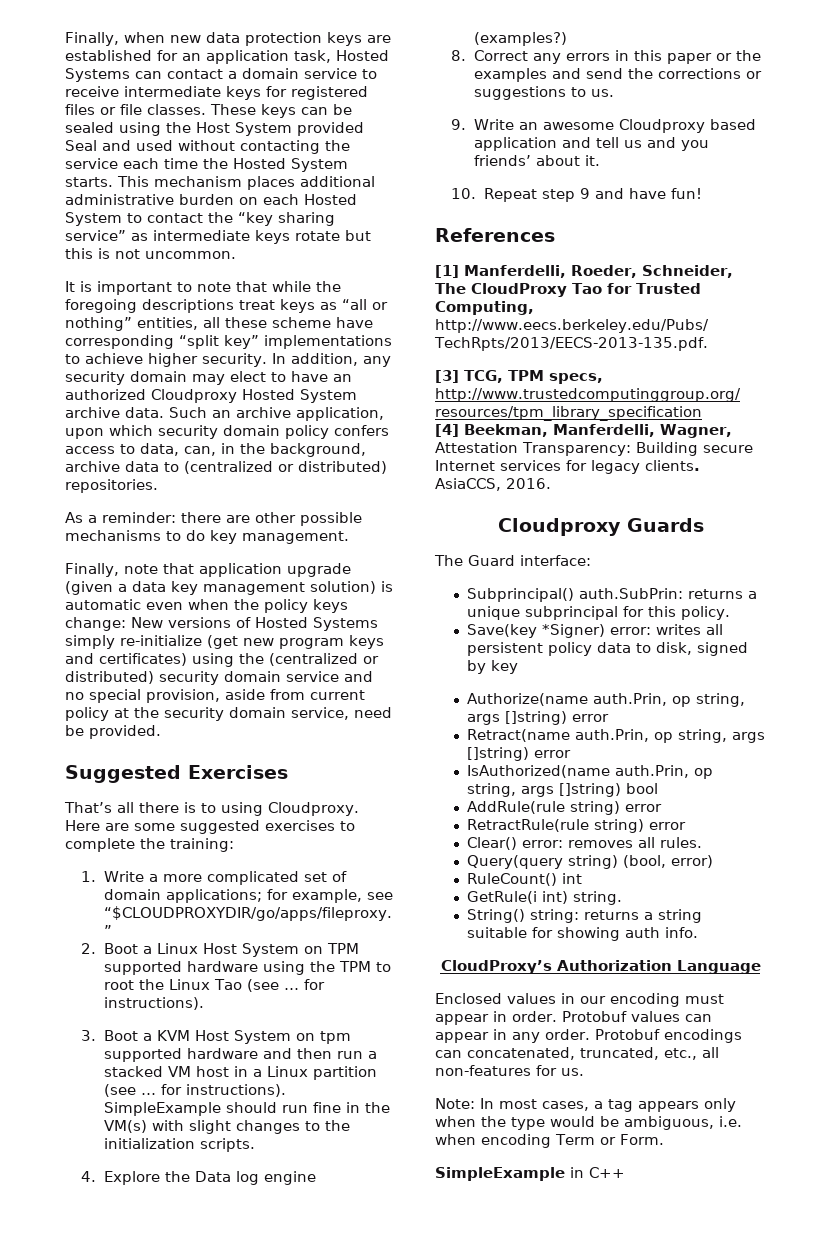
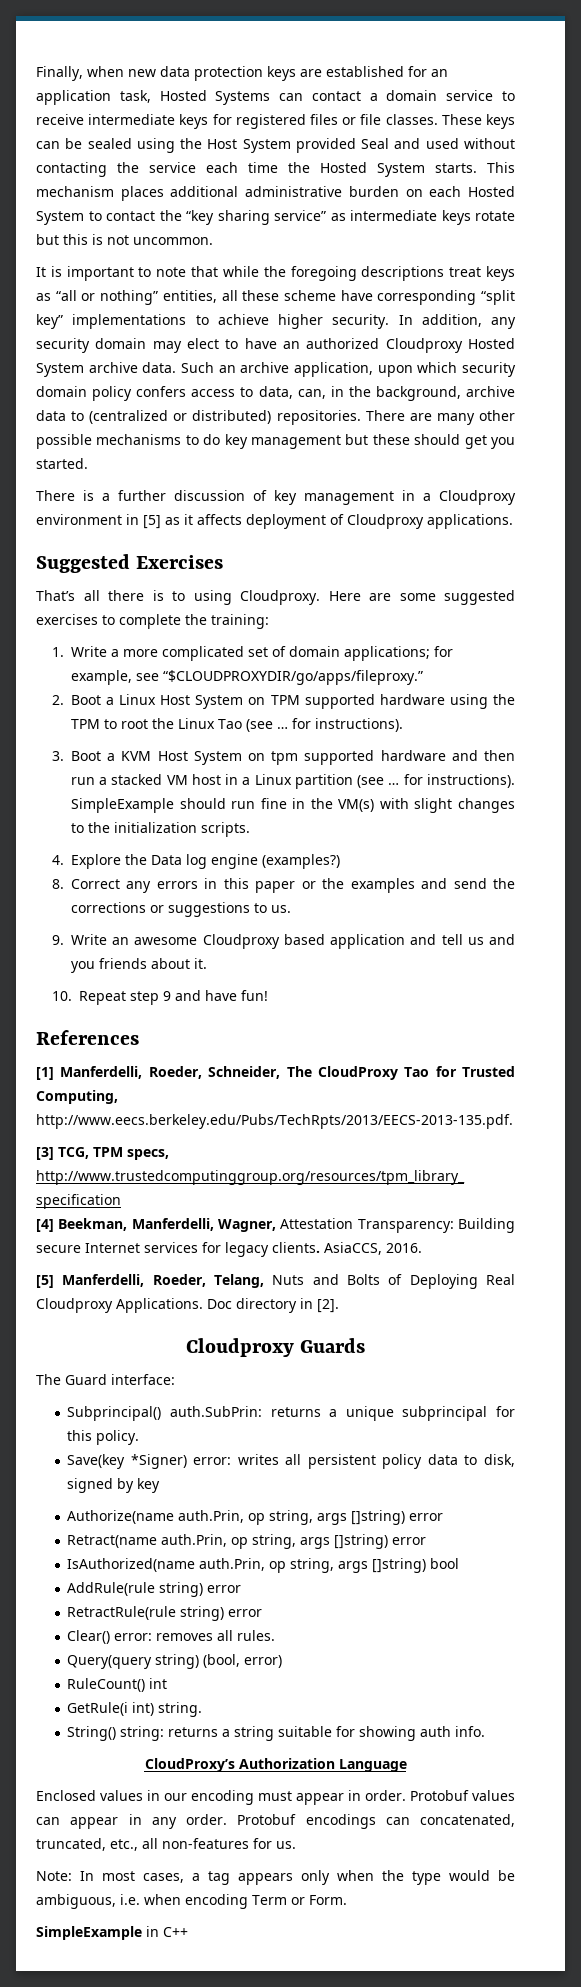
- Such an archive application, upon which security domain policy confers access to data, can, in the background, archive data to (centralized or distributed) repositories.
- As a reminder: there are other possible mechanisms to do key management.
- Finally, note that application upgrade (given a data key management solution) is automatic even when the policy keys change: New versions of Hosted Systems simply re-initialize (get new program keys and certificates) using the (centralized or distributed) security domain service and no special provision, aside from current policy at the security domain service, need be provided.
+ Such an archive application, upon which security domain policy confers access to data, can, in the background, archive data to (centralized or distributed) repositories. There are many other possible mechanisms to do key management but these should get you started.
+ There is a further discussion of key management in a Cloudproxy environment in [5] as it affects deployment of Cloudproxy applications.
- 9. Write an awesome Cloudproxy based application and tell us and you friends’ about it.
+ 9. Write an awesome Cloudproxy based application and tell us and you friends about it.
+ [5] Manferdelli, Roeder, Telang, Nuts and Bolts of Deploying Real Cloudproxy Applications. Doc directory in [2].

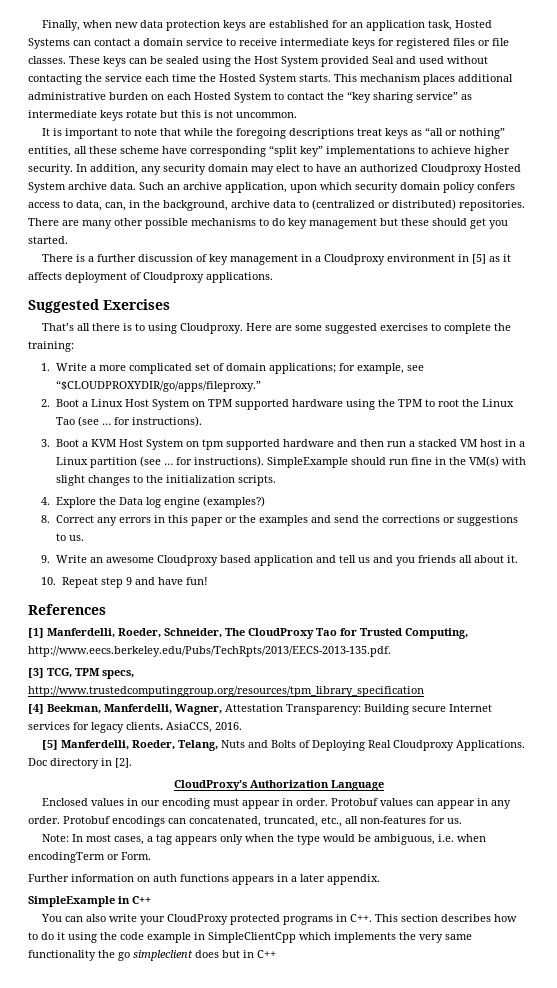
- 9. Write an awesome Cloudproxy based application and tell us and you friends about it.
+ 9. Write an awesome Cloudproxy based application and tell us and you friends all about it.
- Cloudproxy Guards
- The Guard interface:
- Subprincipal() auth.SubPrin: returns a unique subprincipal for this policy.
- Save(key *Signer) error: writes all persistent policy data to disk, signed by key
- Authorize(name auth.Prin, op string, args []string) error
- Retract(name auth.Prin, op string, args []string) error
- IsAuthorized(name auth.Prin, op string, args []string) bool
- AddRule(rule string) error
- RetractRule(rule string) error
- Clear() error: removes all rules.
- Query(query string) (bool, error)
- RuleCount() int
- GetRule(i int) string.
- String() string: returns a string suitable for showing auth info.
- Note: In most cases, a tag appears only when the type would be ambiguous, i.e. when encoding Term or Form.
+ Note: In most cases, a tag appears only when the type would be ambiguous, i.e. when encodingTerm or Form.
+ Further information on auth functions appears in a later appendix.
  SimpleExample in C++
+ You can also write your CloudProxy protected programs in C++. This section describes how to do it using the code example in SimpleClientCpp which implements the very same functionality the go simpleclient does but in C++

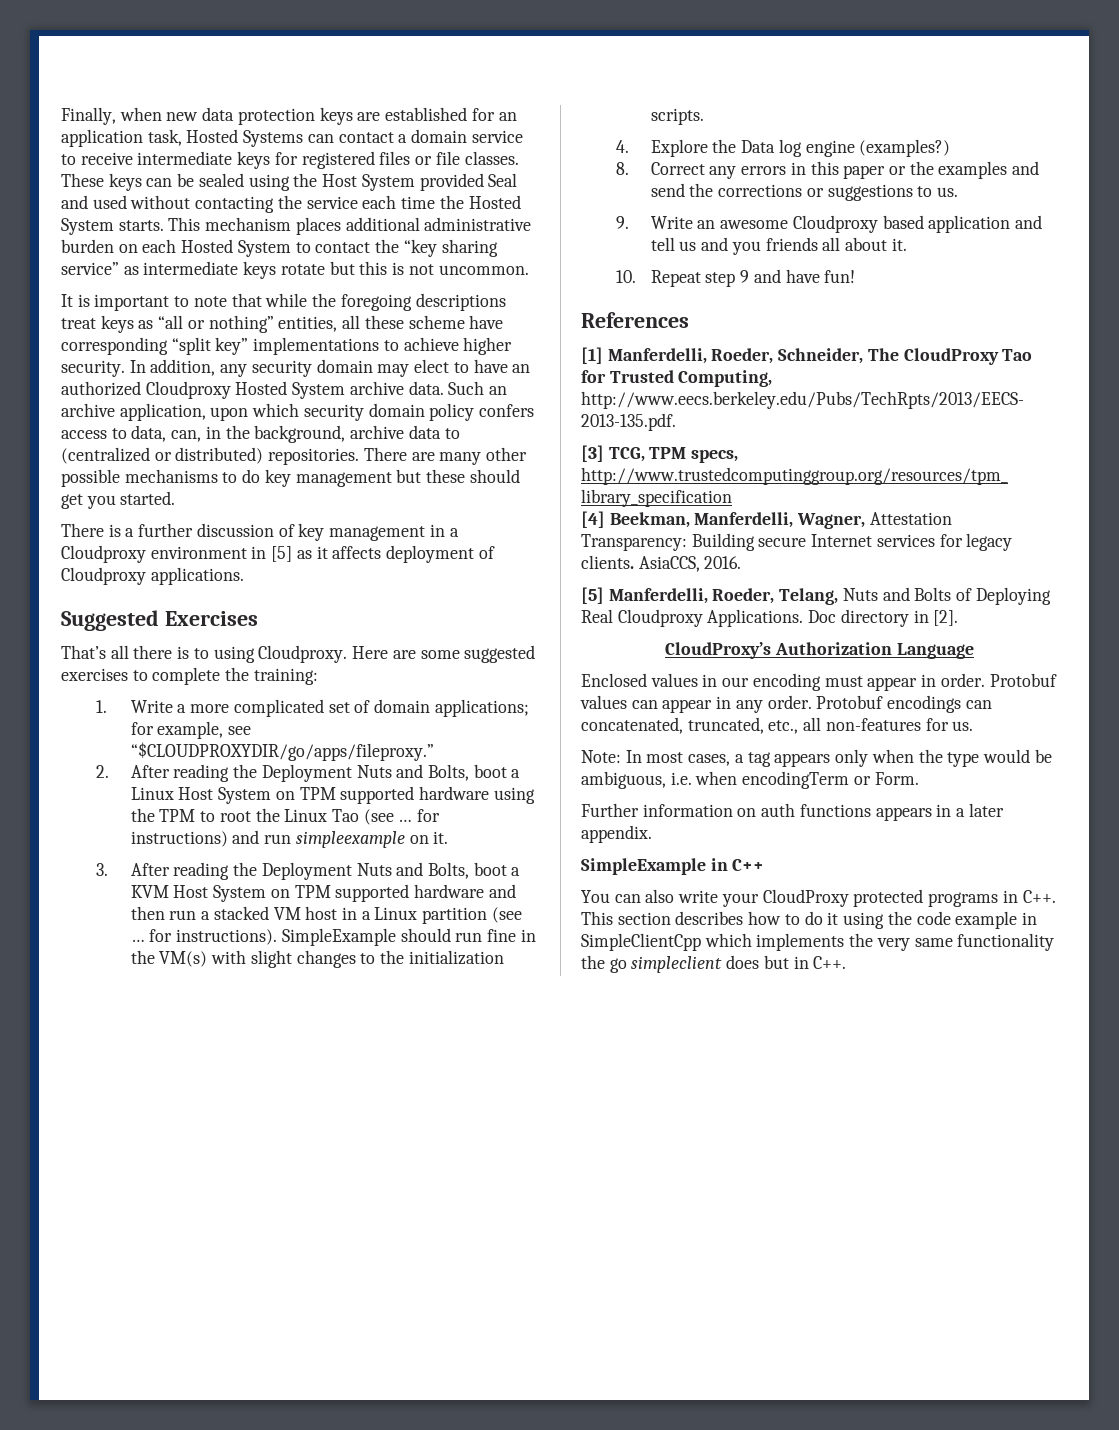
- 2. Boot a Linux Host System on TPM supported hardware using the TPM to root the Linux Tao (see … for instructions).
- 3. Boot a KVM Host System on tpm supported hardware and then run a stacked VM host in a Linux partition (see … for instructions).
+ 2. After reading the Deployment Nuts and Bolts, boot a Linux Host System on TPM supported hardware using the TPM to root the Linux Tao (see … for instructions) and run simpleexample on it.
+ 3. After reading the Deployment Nuts and Bolts, boot a KVM Host System on TPM supported hardware and then run a stacked VM host in a Linux partition (see … for instructions).
- You can also write your CloudProxy protected programs in C++. This section describes how to do it using the code example in SimpleClientCpp which implements the very same functionality the go simpleclient does but in C++
+ You can also write your CloudProxy protected programs in C++. This section describes how to do it using the code example in SimpleClientCpp which implements the very same functionality the go simpleclient does but in C++.

